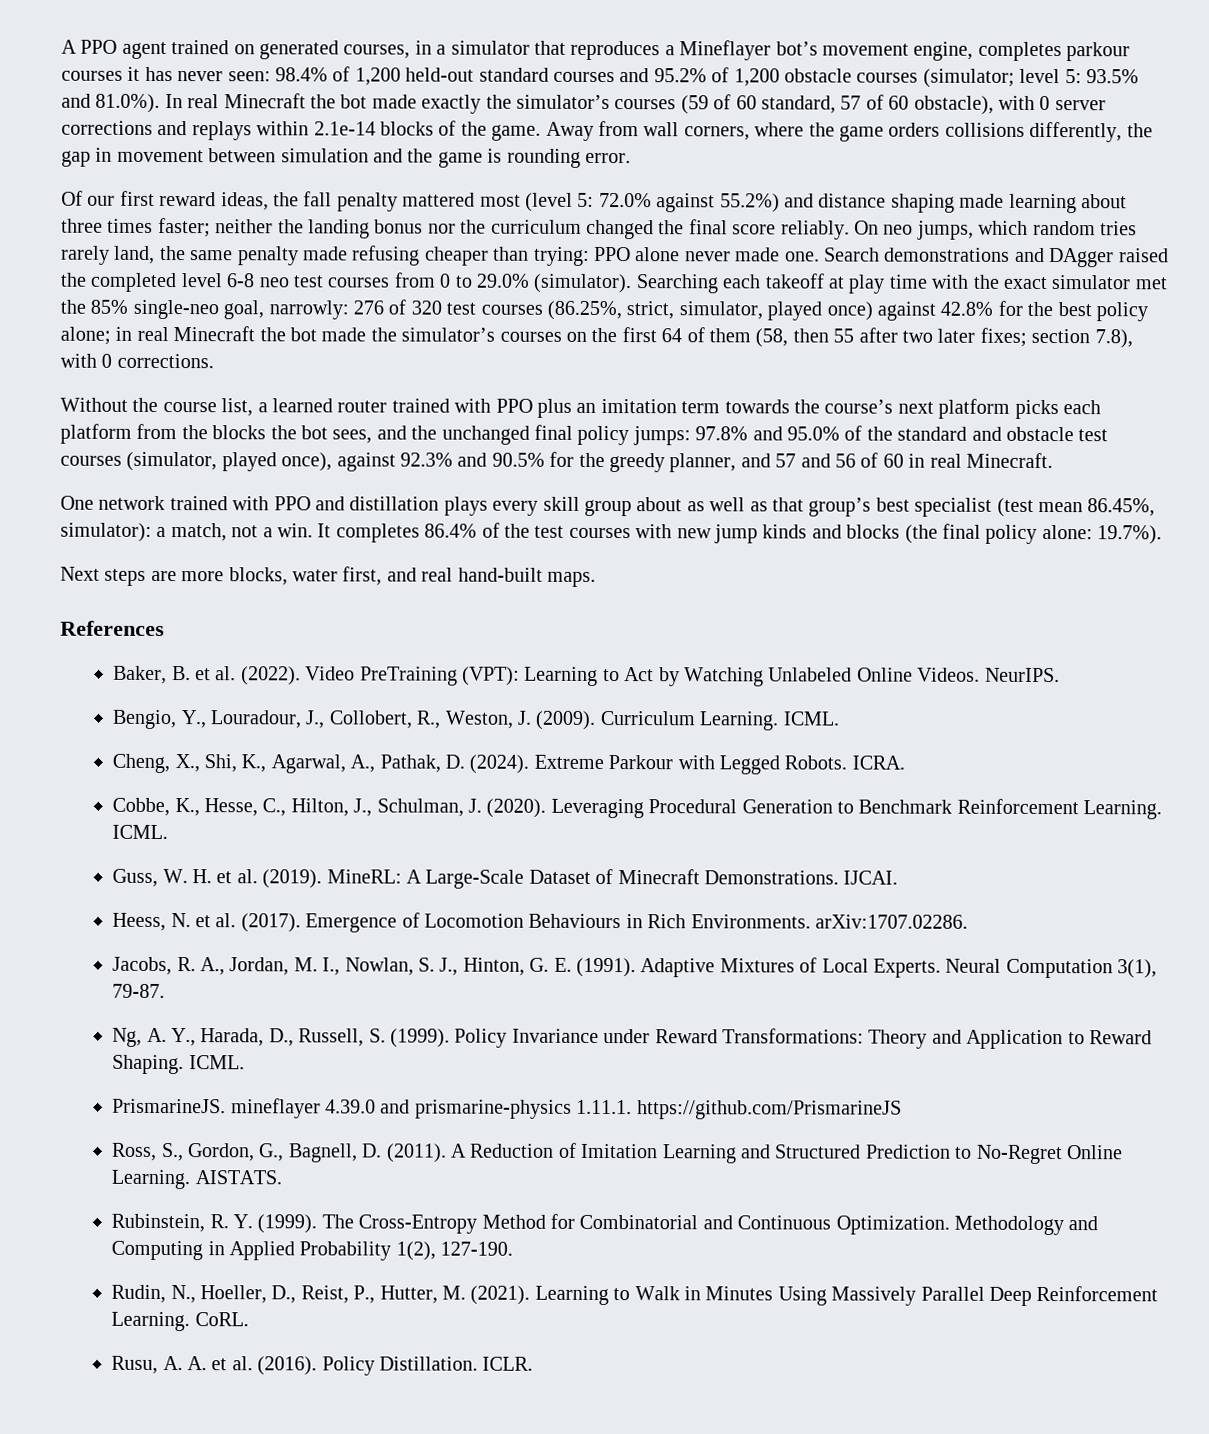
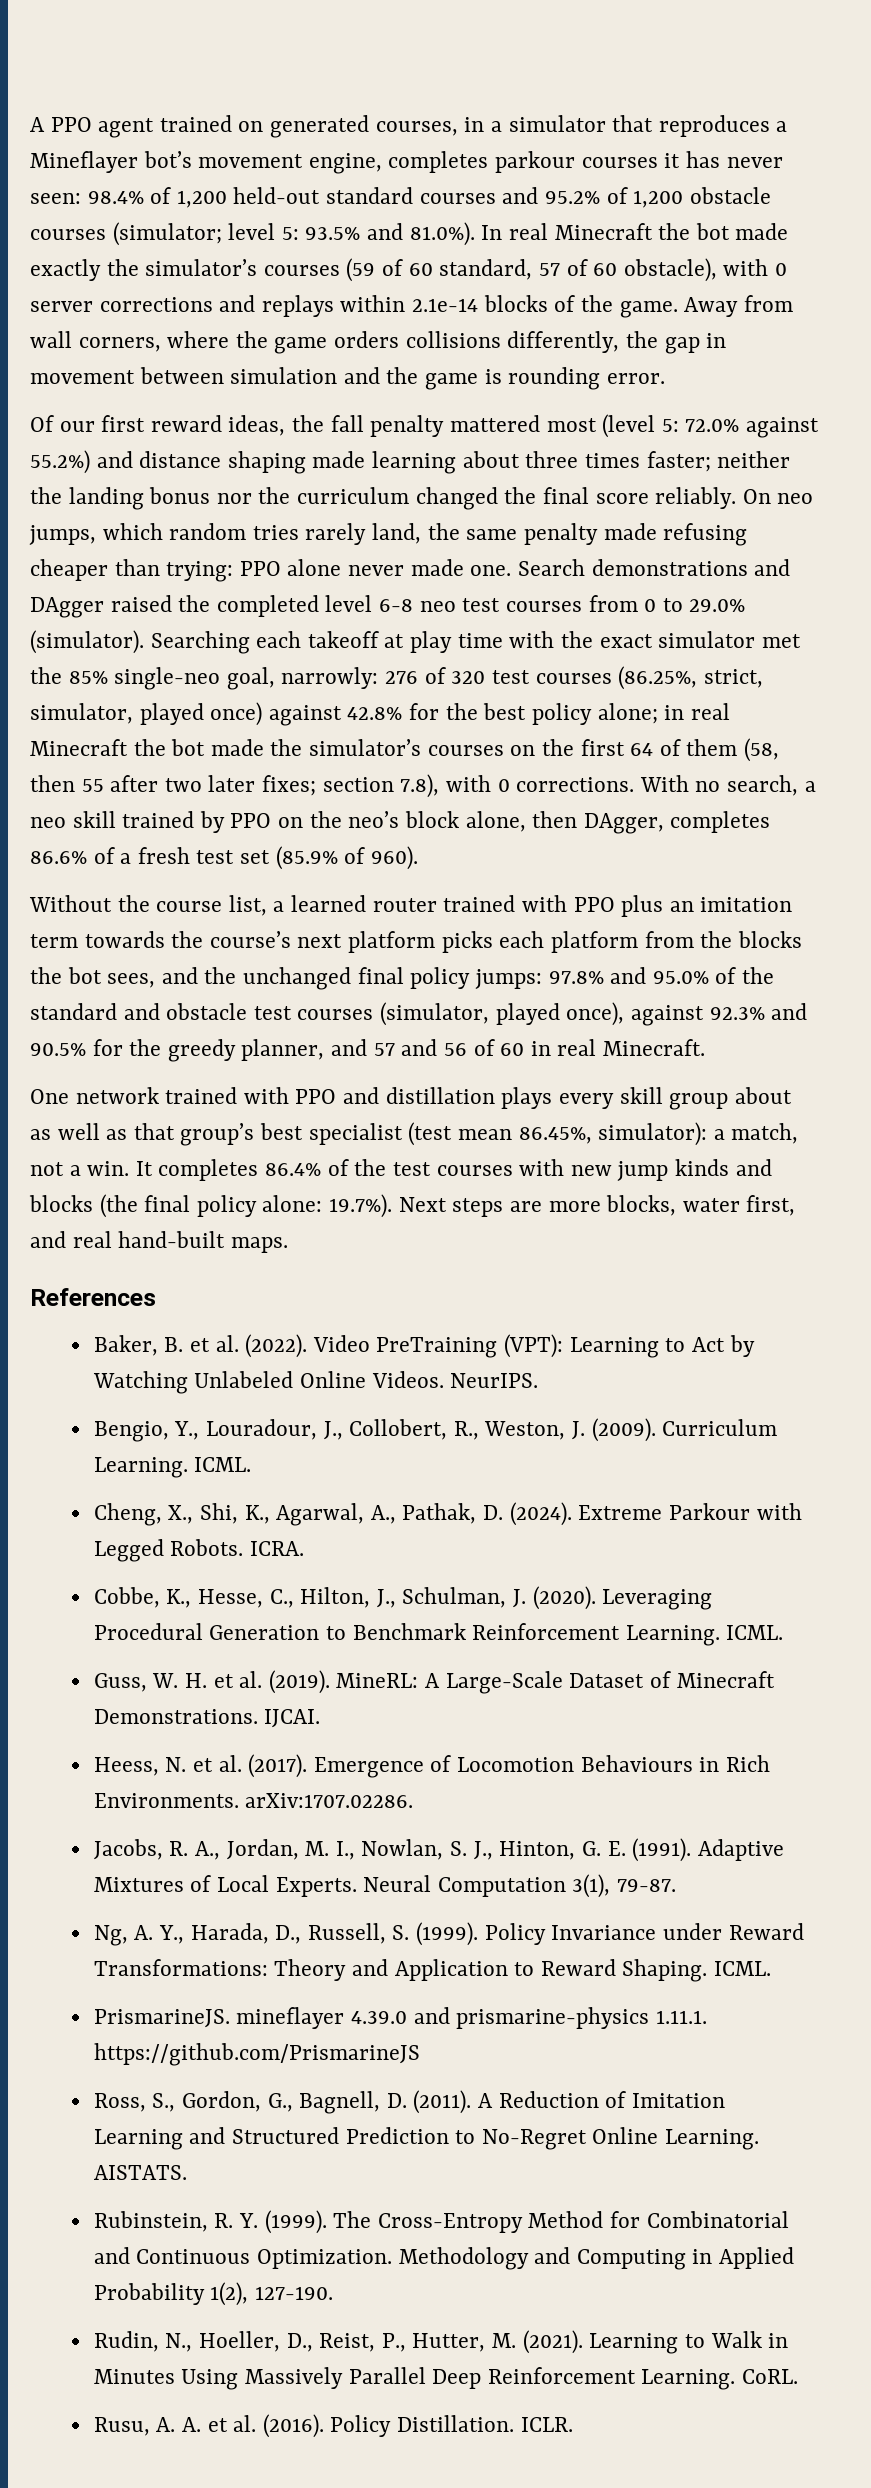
+ With no search, a neo skill trained by PPO on the neo’s block alone, then DAgger, completes 86.6% of a fresh test set (85.9% of 960).
- It completes 86.4% of the test courses with new jump kinds and blocks (the final policy alone: 19.7%).
- Next steps are more blocks, water first, and real hand-built maps.
+ It completes 86.4% of the test courses with new jump kinds and blocks (the final policy alone: 19.7%). Next steps are more blocks, water first, and real hand-built maps.

